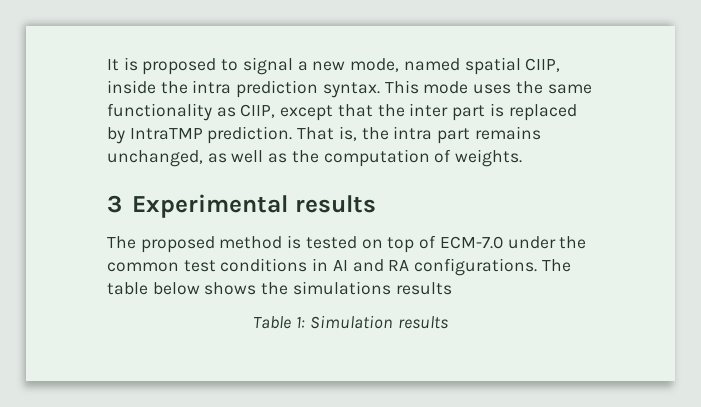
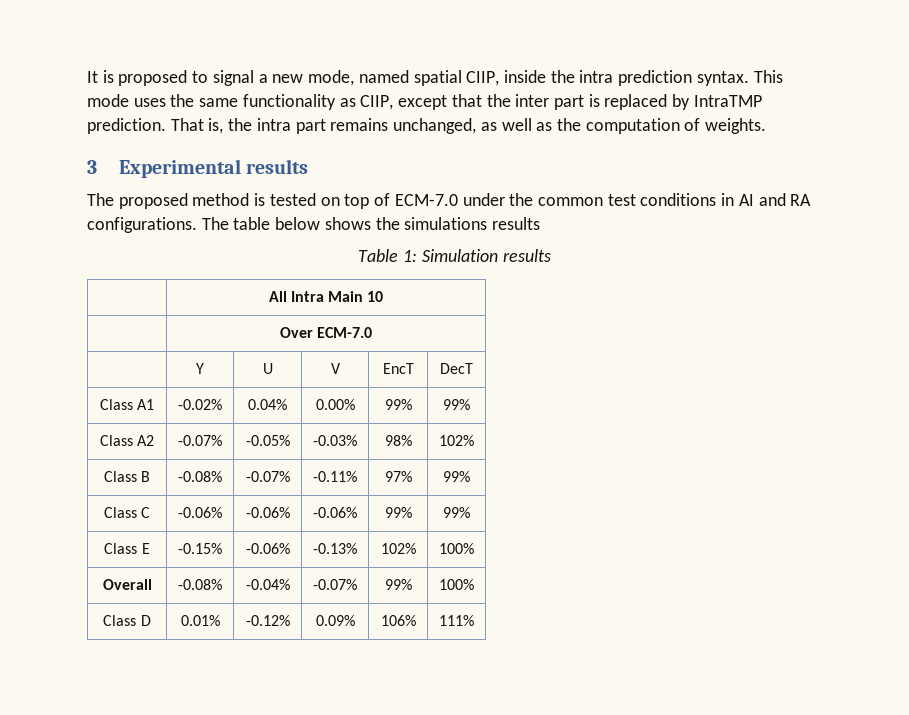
+ | All Intra Main 10
+ | Over ECM-7.0
+ | Y | U | V | EncT | DecT
+ Class A1 | -0.02% | 0.04% | 0.00% | 99% | 99%
+ Class A2 | -0.07% | -0.05% | -0.03% | 98% | 102%
+ Class B | -0.08% | -0.07% | -0.11% | 97% | 99%
+ Class C | -0.06% | -0.06% | -0.06% | 99% | 99%
+ Class E | -0.15% | -0.06% | -0.13% | 102% | 100%
+ Overall | -0.08% | -0.04% | -0.07% | 99% | 100%
+ Class D | 0.01% | -0.12% | 0.09% | 106% | 111%

